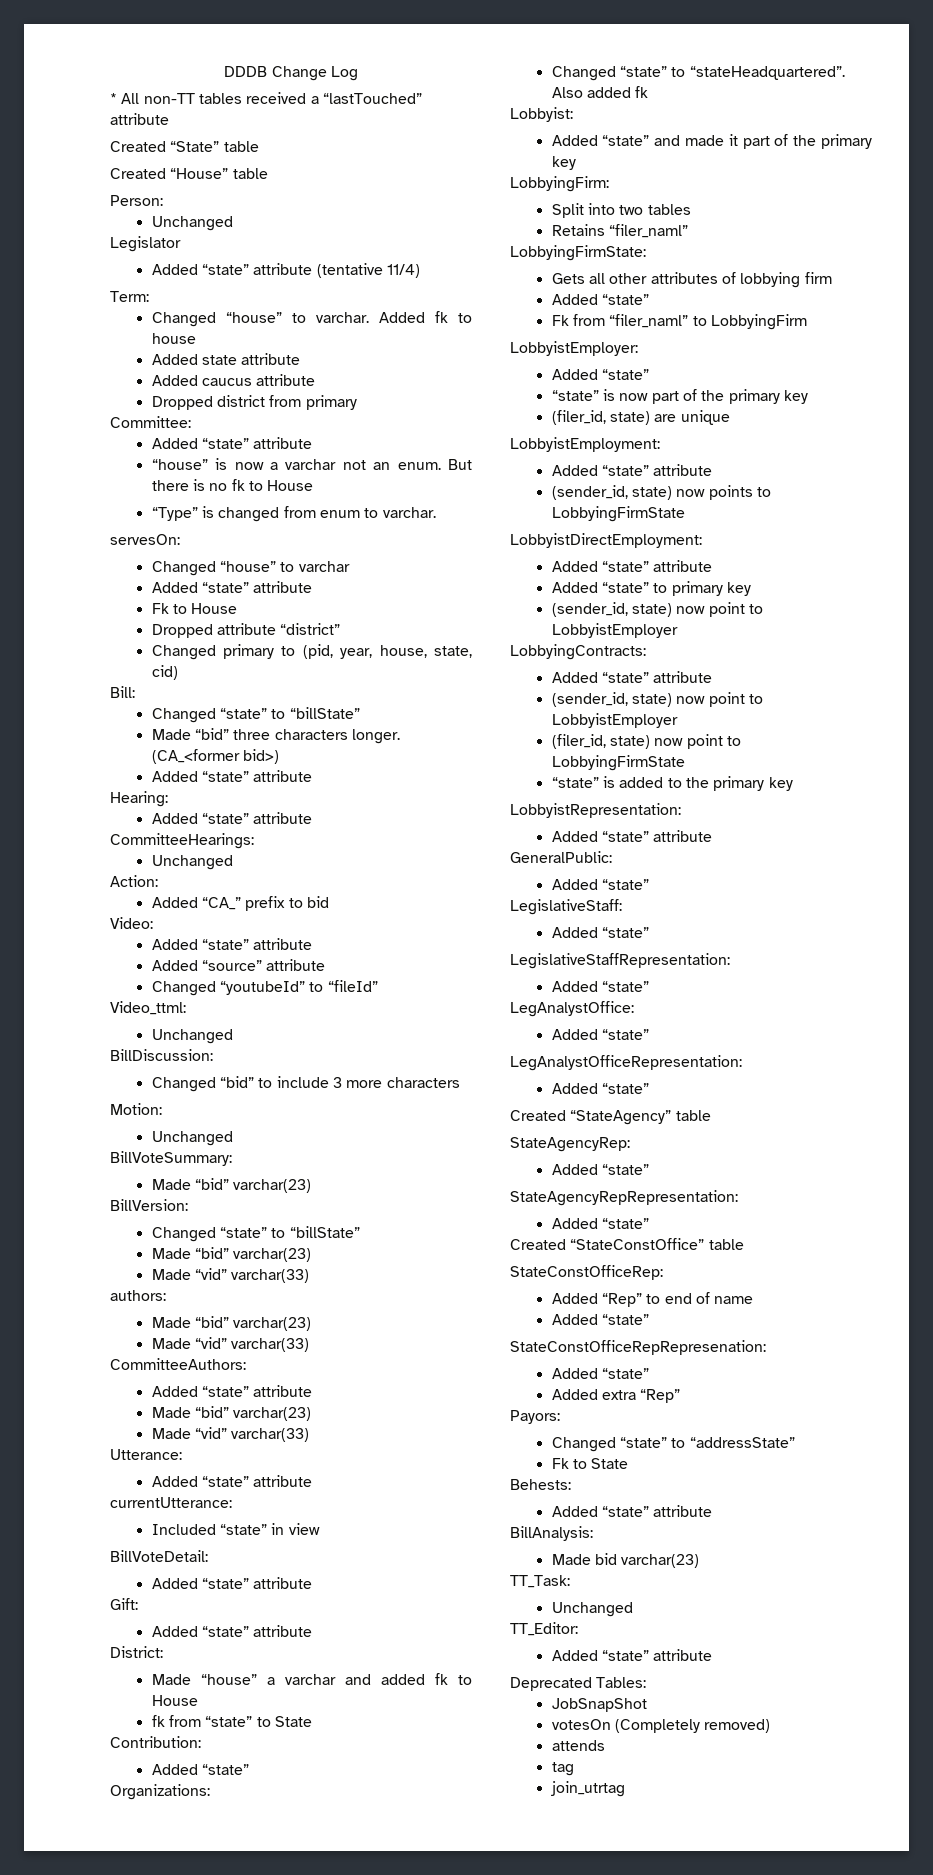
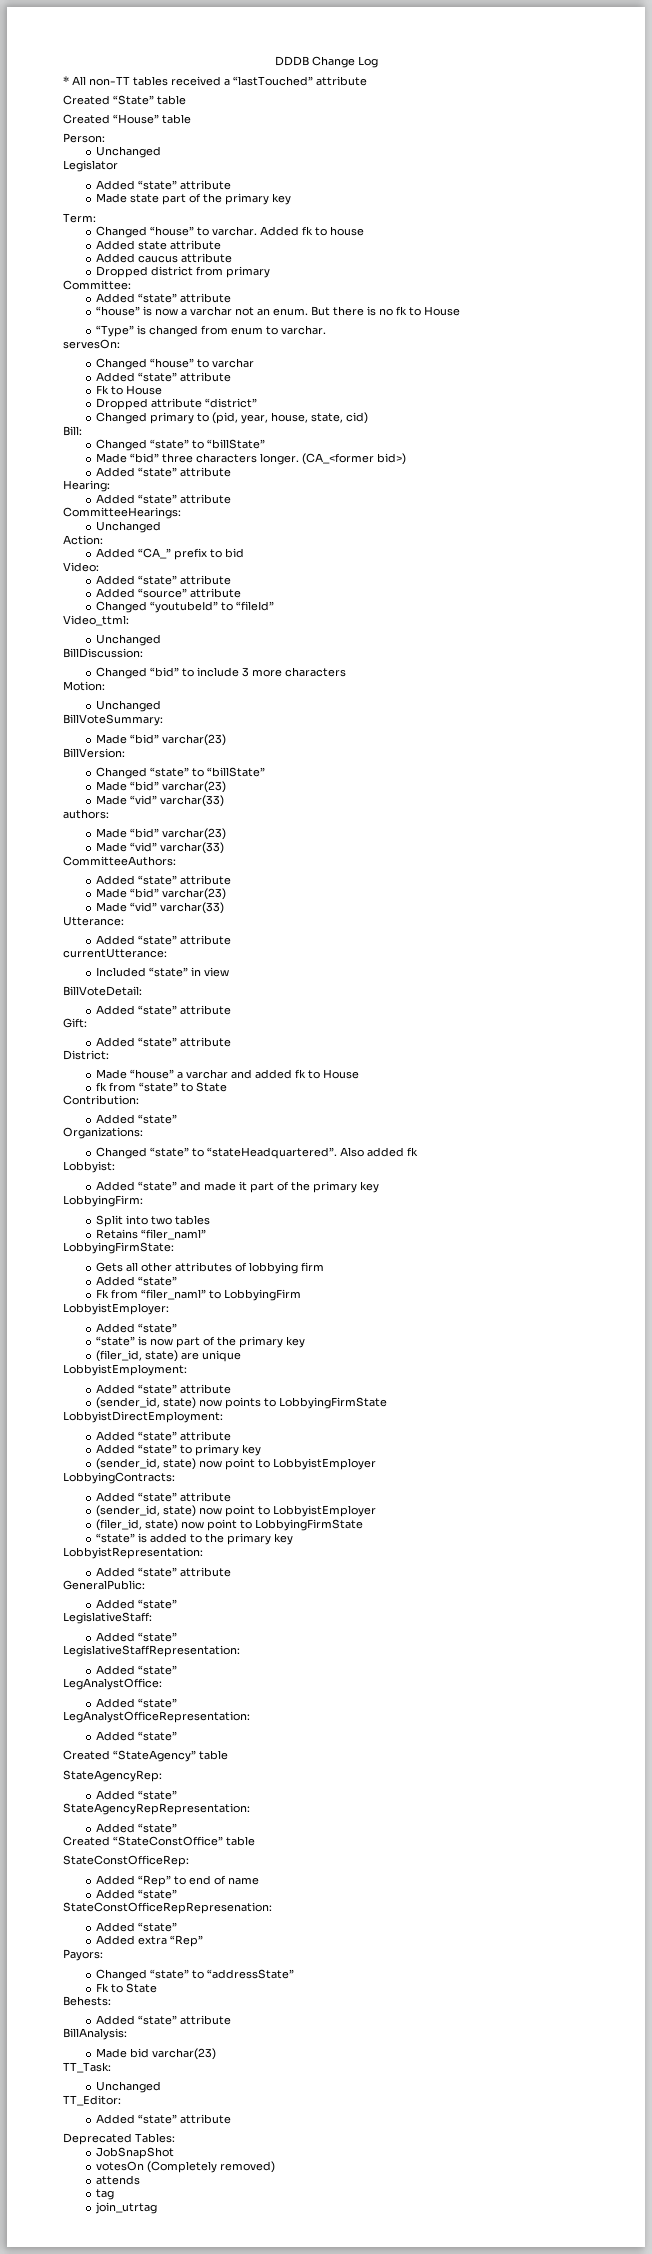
  Legislator
- Added “state” attribute (tentative 11/4)
+ Added “state” attribute
+ Made state part of the primary key

